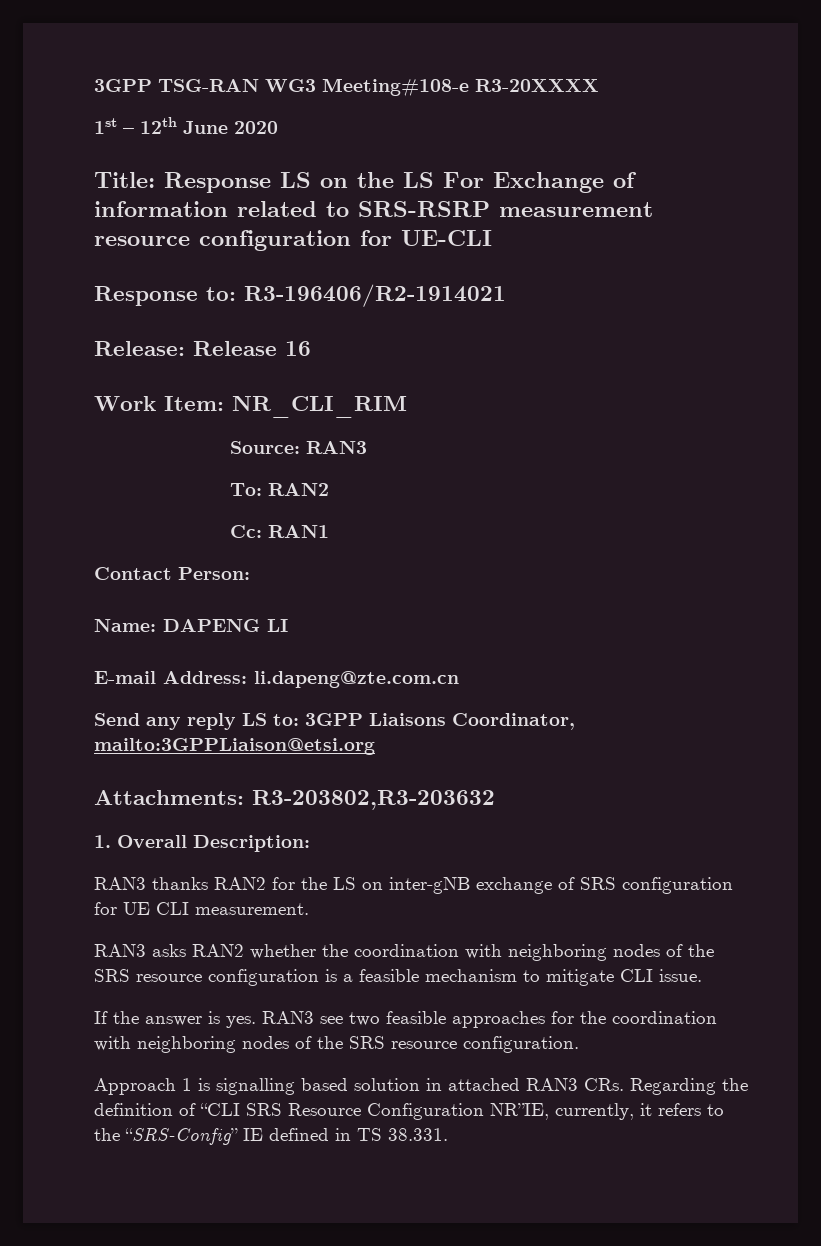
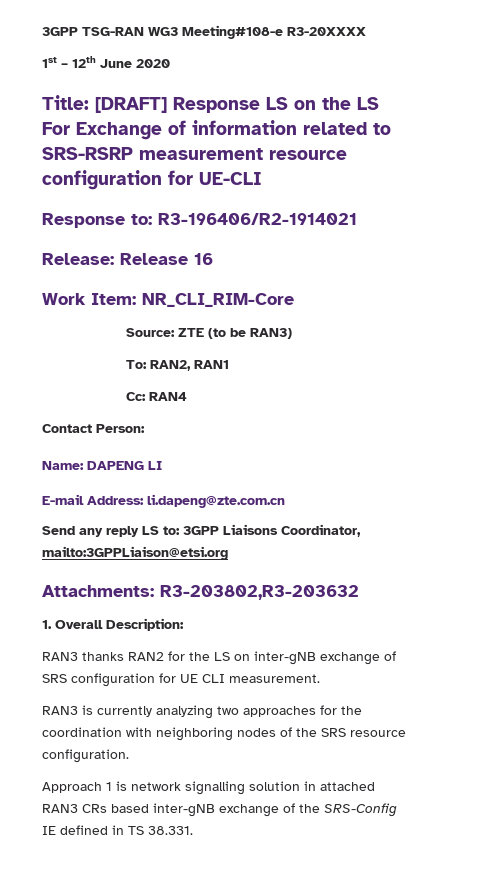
- Title: Response LS on the LS For Exchange of information related to SRS-RSRP measurement resource configuration for UE-CLI
+ Title: [DRAFT] Response LS on the LS For Exchange of information related to SRS-RSRP measurement resource configuration for UE-CLI
- Work Item: NR_CLI_RIM
+ Work Item: NR_CLI_RIM-Core
- Source: RAN3
+ Source: ZTE (to be RAN3)
- To: RAN2
+ To: RAN2, RAN1
- Cc: RAN1
+ Cc: RAN4
- RAN3 asks RAN2 whether the coordination with neighboring nodes of the SRS resource configuration is a feasible mechanism to mitigate CLI issue.
- If the answer is yes. RAN3 see two feasible approaches for the coordination with neighboring nodes of the SRS resource configuration.
+ RAN3 is currently analyzing two approaches for the coordination with neighboring nodes of the SRS resource configuration.
- Approach 1 is signalling based solution in attached RAN3 CRs. Regarding the definition of “CLI SRS Resource Configuration NR”IE, currently, it refers to the “SRS-Config” IE defined in TS 38.331.
+ Approach 1 is network signalling solution in attached RAN3 CRs based inter-gNB exchange of the SRS-Config IE defined in TS 38.331.

